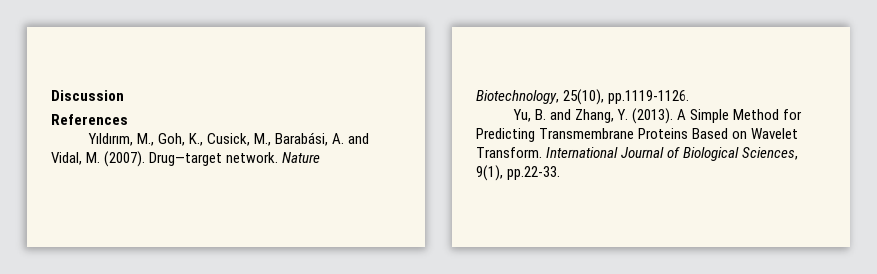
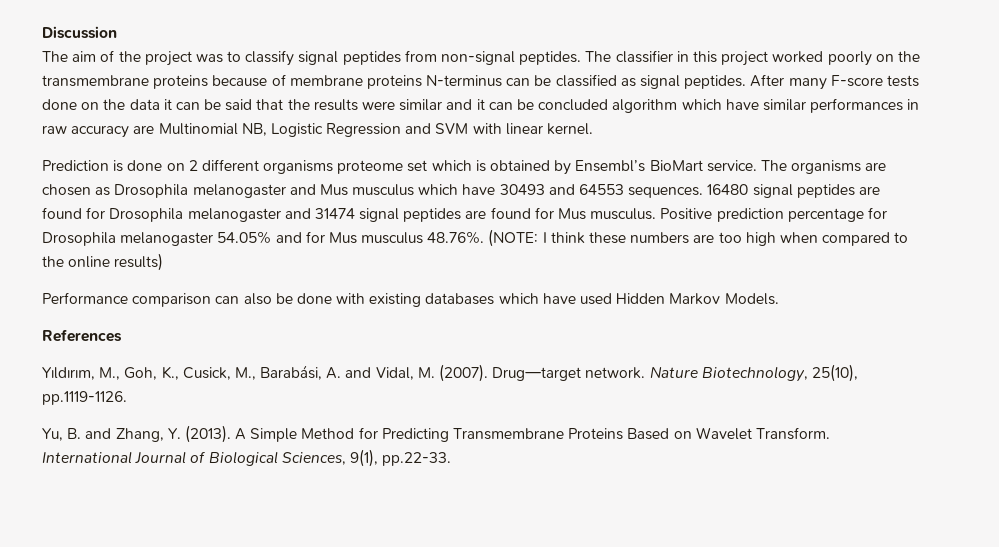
+ The aim of the project was to classify signal peptides from non-signal peptides. The classifier in this project worked poorly on the transmembrane proteins because of membrane proteins N-terminus can be classified as signal peptides. After many F-score tests done on the data it can be said that the results were similar and it can be concluded algorithm which have similar performances in raw accuracy are Multinomial NB, Logistic Regression and SVM with linear kernel.
+ Prediction is done on 2 different organisms proteome set which is obtained by Ensembl’s BioMart service. The organisms are chosen as Drosophila melanogaster and Mus musculus which have 30493 and 64553 sequences. 16480 signal peptides are found for Drosophila melanogaster and 31474 signal peptides are found for Mus musculus. Positive prediction percentage for Drosophila melanogaster 54.05% and for Mus musculus 48.76%. (NOTE: I think these numbers are too high when compared to the online results)
+ Performance comparison can also be done with existing databases which have used Hidden Markov Models.

